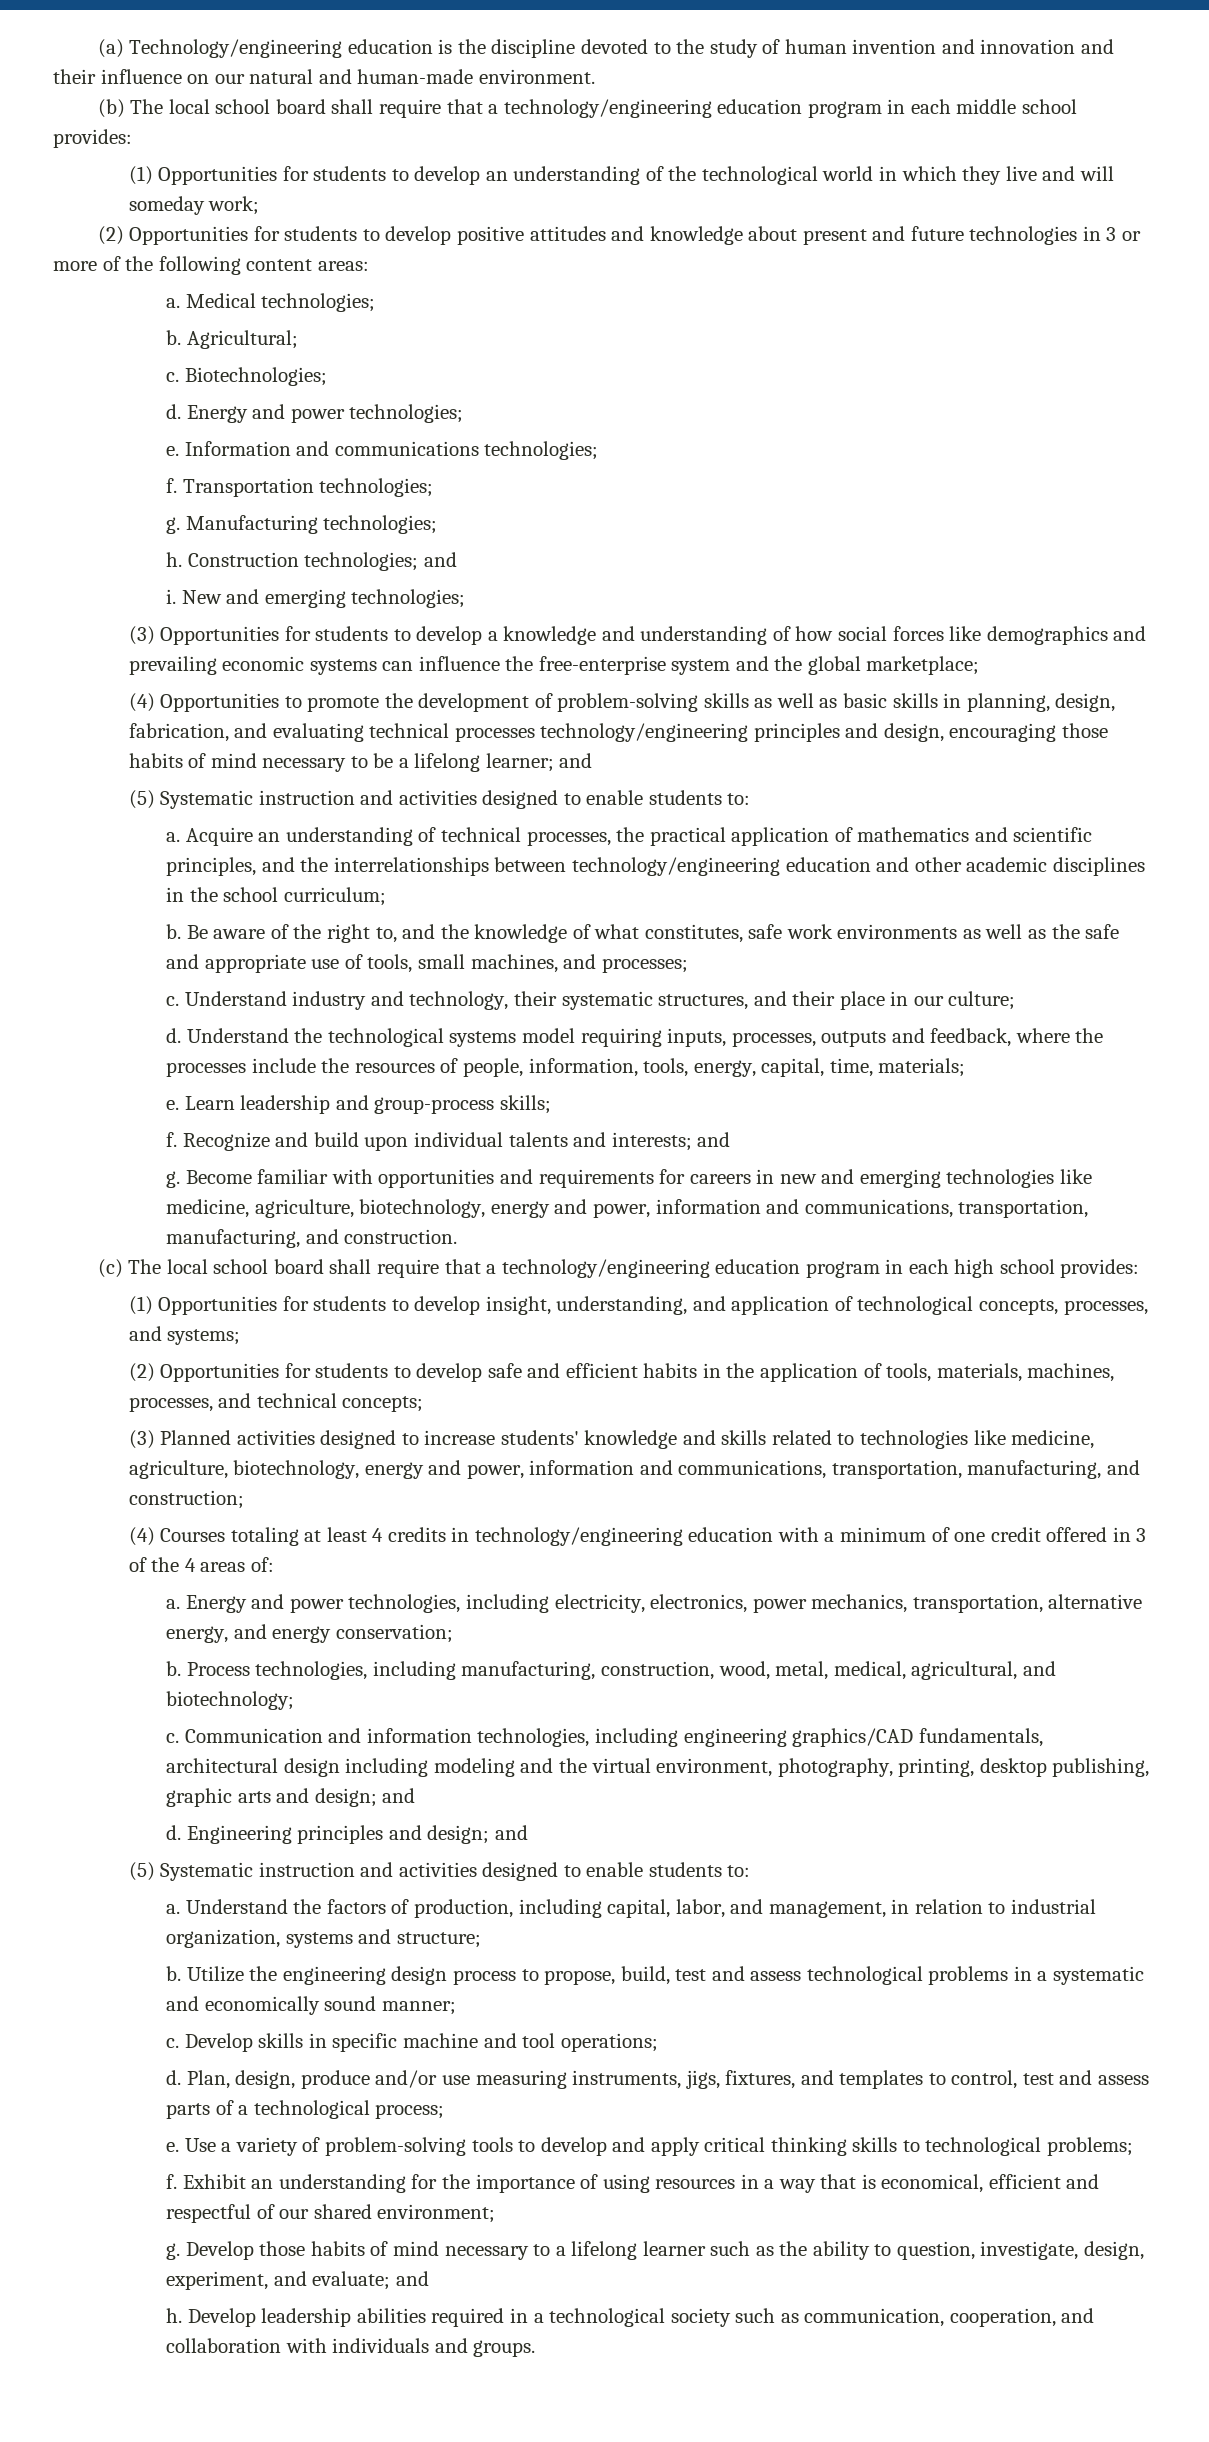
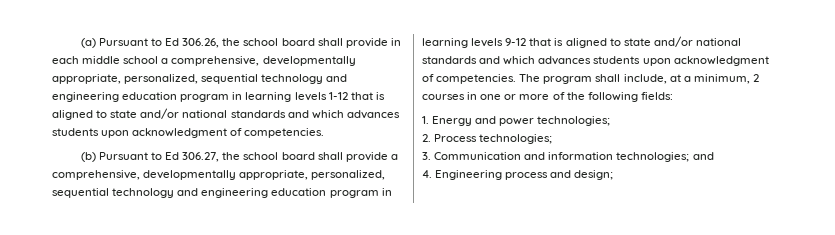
- (a) Technology/engineering education is the discipline devoted to the study of human invention and innovation and their influence on our natural and human-made environment.
- (b) The local school board shall require that a technology/engineering education program in each middle school provides:
- (1) Opportunities for students to develop an understanding of the technological world in which they live and will someday work;
- (2) Opportunities for students to develop positive attitudes and knowledge about present and future technologies in 3 or more of the following content areas:
- a. Medical technologies;
- b. Agricultural;
- c. Biotechnologies;
- d. Energy and power technologies;
- e. Information and communications technologies;
- f. Transportation technologies;
- g. Manufacturing technologies;
- h. Construction technologies; and
- i. New and emerging technologies;
- (3) Opportunities for students to develop a knowledge and understanding of how social forces like demographics and prevailing economic systems can influence the free-enterprise system and the global marketplace;
- (4) Opportunities to promote the development of problem-solving skills as well as basic skills in planning, design, fabrication, and evaluating technical processes technology/engineering principles and design, encouraging those habits of mind necessary to be a lifelong learner; and
- (5) Systematic instruction and activities designed to enable students to:
- a. Acquire an understanding of technical processes, the practical application of mathematics and scientific principles, and the interrelationships between technology/engineering education and other academic disciplines in the school curriculum;
- b. Be aware of the right to, and the knowledge of what constitutes, safe work environments as well as the safe and appropriate use of tools, small machines, and processes;
- c. Understand industry and technology, their systematic structures, and their place in our culture;
- d. Understand the technological systems model requiring inputs, processes, outputs and feedback, where the processes include the resources of people, information, tools, energy, capital, time, materials;
- e. Learn leadership and group-process skills;
- f. Recognize and build upon individual talents and interests; and
- g. Become familiar with opportunities and requirements for careers in new and emerging technologies like medicine, agriculture, biotechnology, energy and power, information and communications, transportation, manufacturing, and construction.
- (c) The local school board shall require that a technology/engineering education program in each high school provides:
- (1) Opportunities for students to develop insight, understanding, and application of technological concepts, processes, and systems;
- (2) Opportunities for students to develop safe and efficient habits in the application of tools, materials, machines, processes, and technical concepts;
- (3) Planned activities designed to increase students' knowledge and skills related to technologies like medicine, agriculture, biotechnology, energy and power, information and communications, transportation, manufacturing, and construction;
- (4) Courses totaling at least 4 credits in technology/engineering education with a minimum of one credit offered in 3 of the 4 areas of:
- a. Energy and power technologies, including electricity, electronics, power mechanics, transportation, alternative energy, and energy conservation;
- b. Process technologies, including manufacturing, construction, wood, metal, medical, agricultural, and biotechnology;
- c. Communication and information technologies, including engineering graphics/CAD fundamentals, architectural design including modeling and the virtual environment, photography, printing, desktop publishing, graphic arts and design; and
- d. Engineering principles and design; and
- (5) Systematic instruction and activities designed to enable students to:
- a. Understand the factors of production, including capital, labor, and management, in relation to industrial organization, systems and structure;
- b. Utilize the engineering design process to propose, build, test and assess technological problems in a systematic and economically sound manner;
- c. Develop skills in specific machine and tool operations;
- d. Plan, design, produce and/or use measuring instruments, jigs, fixtures, and templates to control, test and assess parts of a technological process;
- e. Use a variety of problem-solving tools to develop and apply critical thinking skills to technological problems;
- f. Exhibit an understanding for the importance of using resources in a way that is economical, efficient and respectful of our shared environment;
- g. Develop those habits of mind necessary to a lifelong learner such as the ability to question, investigate, design, experiment, and evaluate; and
- h. Develop leadership abilities required in a technological society such as communication, cooperation, and collaboration with individuals and groups.
+ (a) Pursuant to Ed 306.26, the school board shall provide in each middle school a comprehensive, developmentally appropriate, personalized, sequential technology and engineering education program in learning levels 1-12 that is aligned to state and/or national standards and which advances students upon acknowledgment of competencies.
+ (b) Pursuant to Ed 306.27, the school board shall provide a comprehensive, developmentally appropriate, personalized, sequential technology and engineering education program in learning levels 9-12 that is aligned to state and/or national standards and which advances students upon acknowledgment of competencies. The program shall include, at a minimum, 2 courses in one or more of the following fields:
+ 1. Energy and power technologies;
+ 2. Process technologies;
+ 3. Communication and information technologies; and
+ 4. Engineering process and design;

